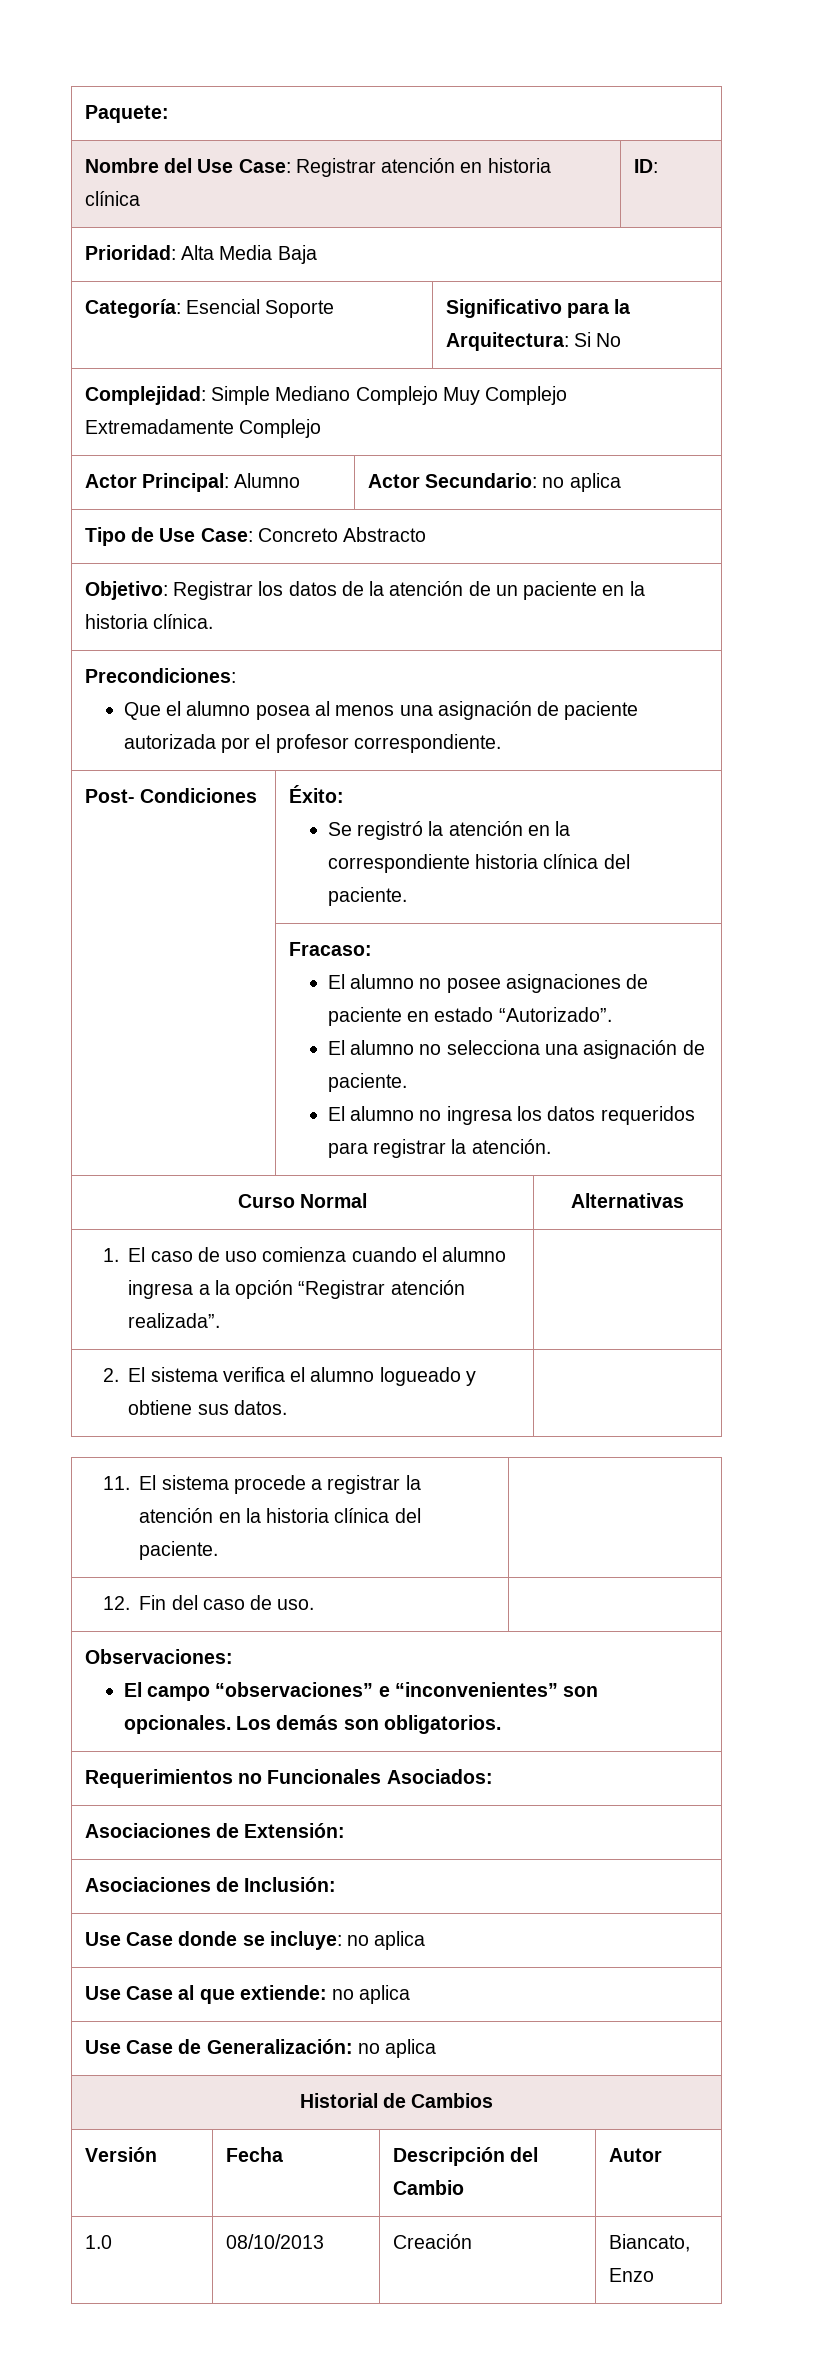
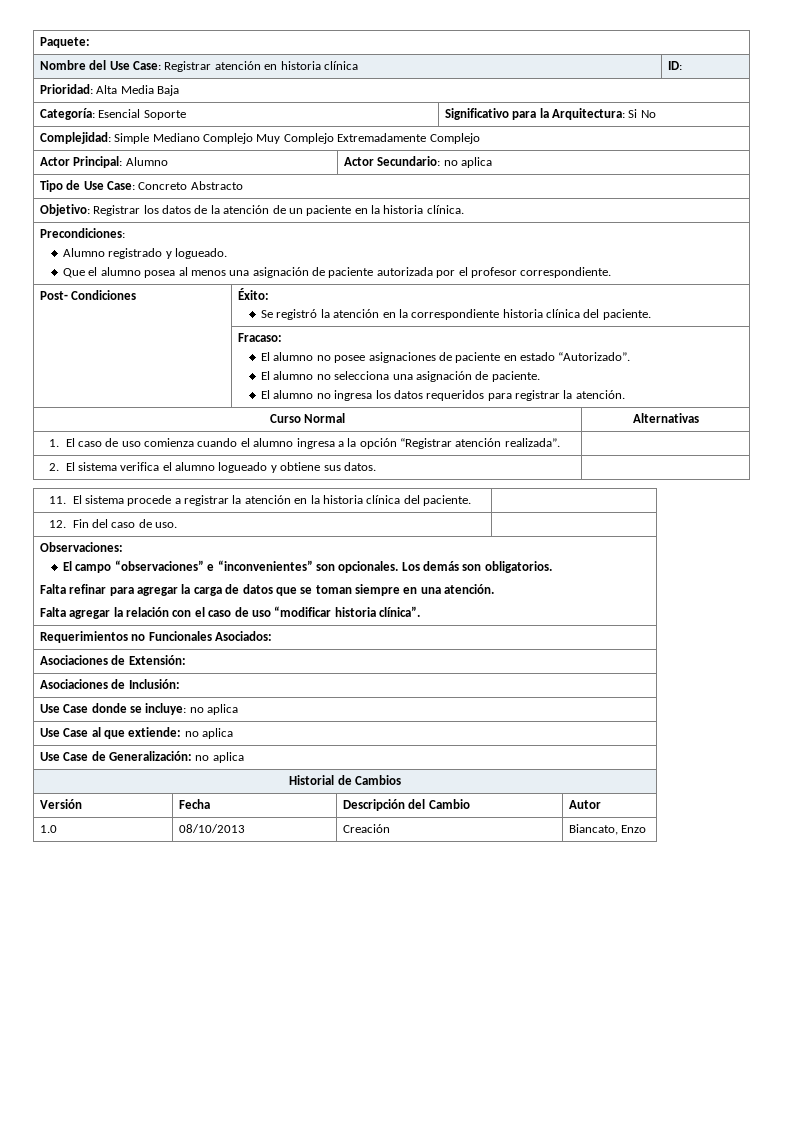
  Precondiciones:
+ Alumno registrado y logueado.
  Observaciones:
  El campo “observaciones” e “inconvenientes” son opcionales. Los demás son obligatorios.
+ Falta refinar para agregar la carga de datos que se toman siempre en una atención.
+ Falta agregar la relación con el caso de uso “modificar historia clínica”.

